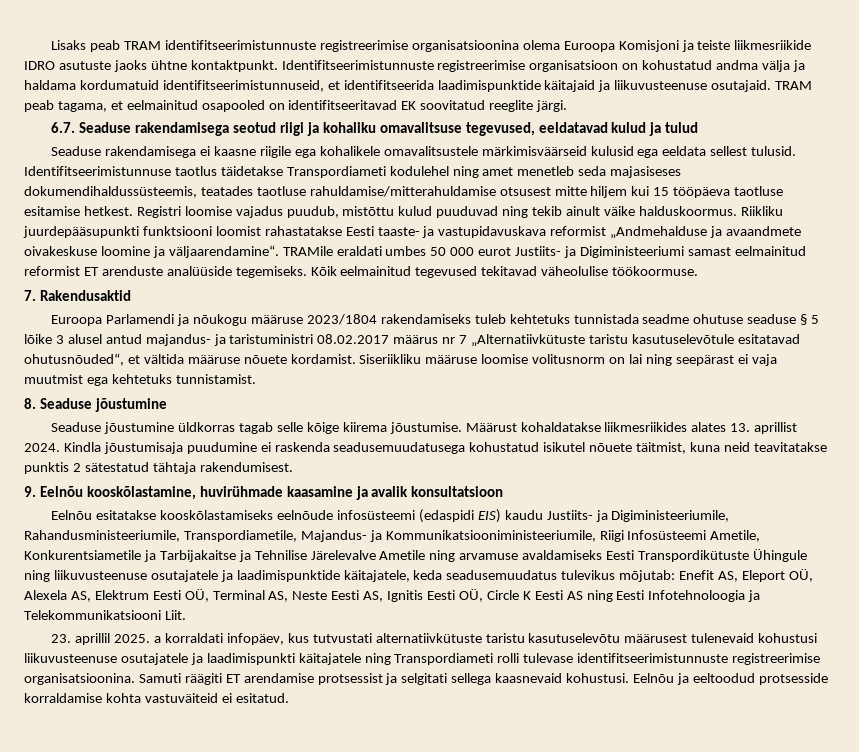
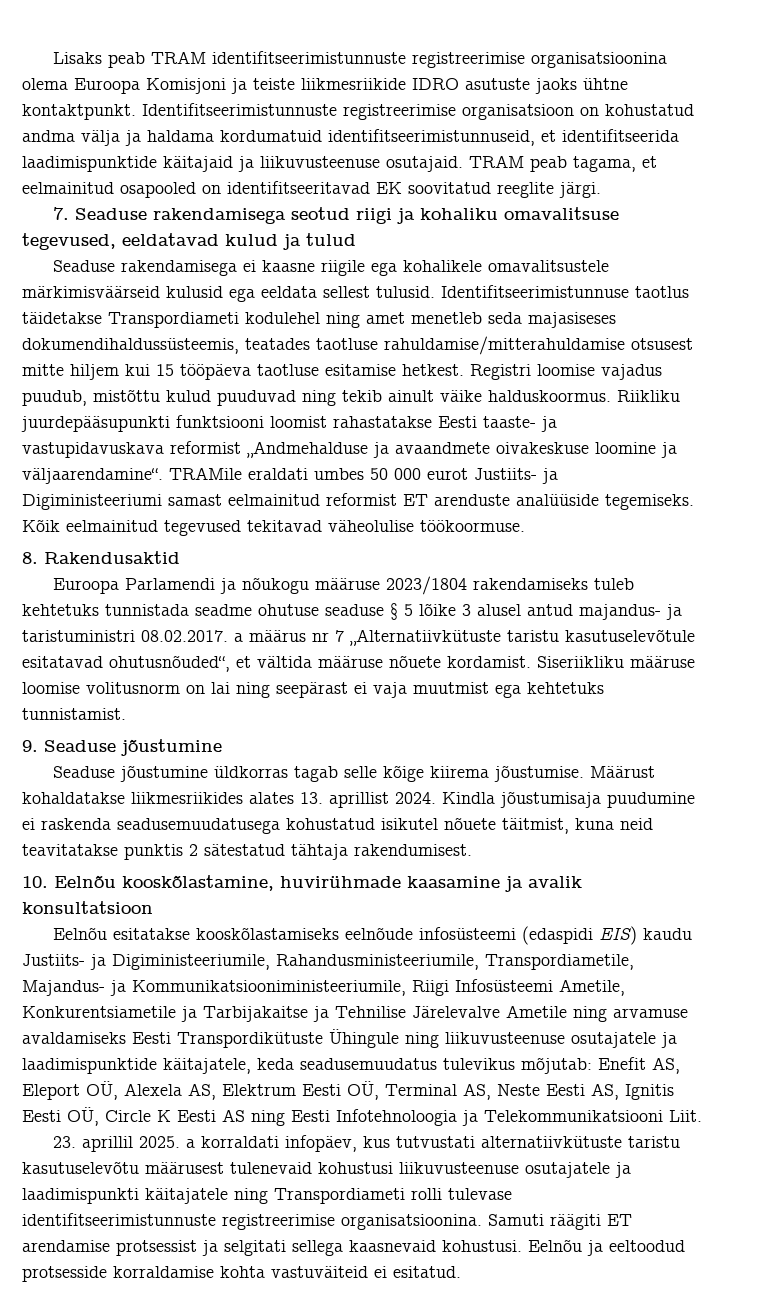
- 6.7. Seaduse rakendamisega seotud riigi ja kohaliku omavalitsuse tegevused, eeldatavad kulud ja tulud
+ 7. Seaduse rakendamisega seotud riigi ja kohaliku omavalitsuse tegevused, eeldatavad kulud ja tulud
- 7. Rakendusaktid
+ 8. Rakendusaktid
- Euroopa Parlamendi ja nõukogu määruse 2023/1804 rakendamiseks tuleb kehtetuks tunnistada seadme ohutuse seaduse § 5 lõike 3 alusel antud majandus- ja taristuministri 08.02.2017 määrus nr 7 „Alternatiivkütuste taristu kasutuselevõtule esitatavad ohutusnõuded“, et vältida määruse nõuete kordamist.
+ Euroopa Parlamendi ja nõukogu määruse 2023/1804 rakendamiseks tuleb kehtetuks tunnistada seadme ohutuse seaduse § 5 lõike 3 alusel antud majandus- ja taristuministri 08.02.2017. a määrus nr 7 „Alternatiivkütuste taristu kasutuselevõtule esitatavad ohutusnõuded“, et vältida määruse nõuete kordamist.
- 8. Seaduse jõustumine
+ 9. Seaduse jõustumine
- 9. Eelnõu kooskõlastamine, huvirühmade kaasamine ja avalik konsultatsioon
+ 10. Eelnõu kooskõlastamine, huvirühmade kaasamine ja avalik konsultatsioon

